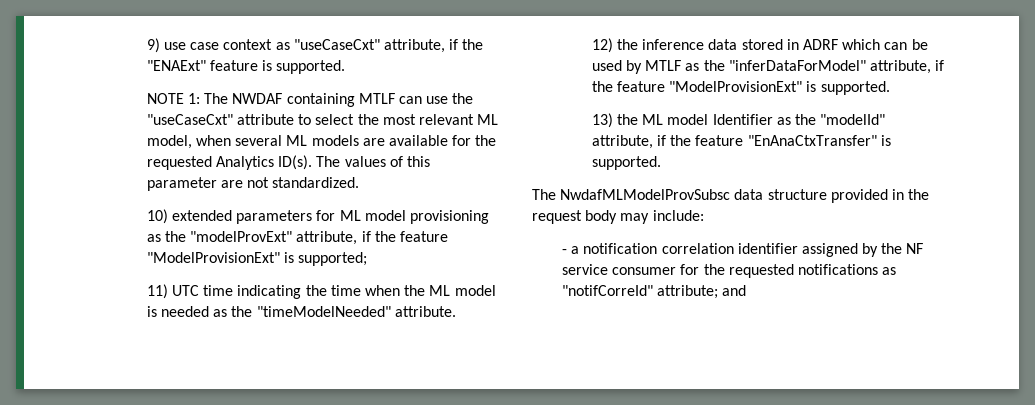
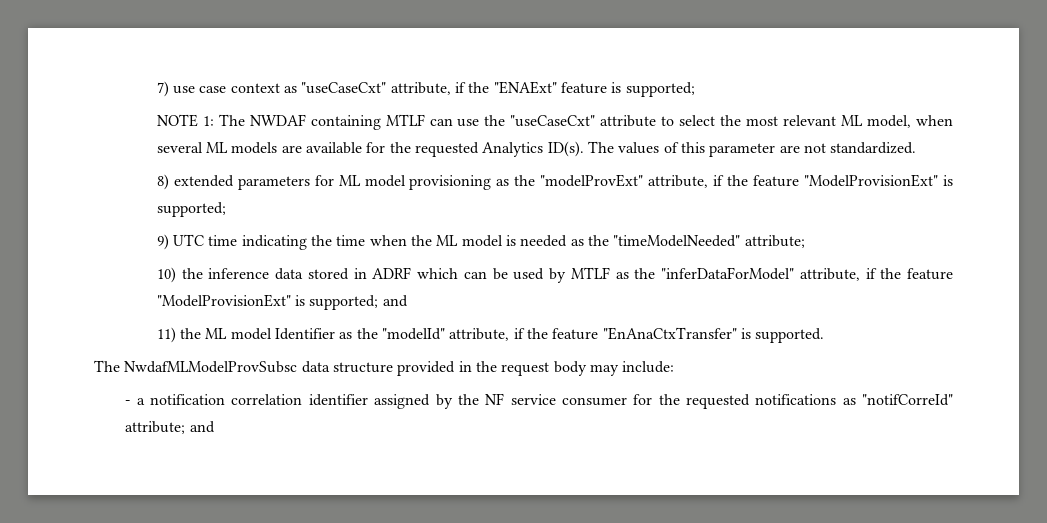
- 9) use case context as "useCaseCxt" attribute, if the "ENAExt" feature is supported.
+ 7) use case context as "useCaseCxt" attribute, if the "ENAExt" feature is supported;
- 10) extended parameters for ML model provisioning as the "modelProvExt" attribute, if the feature "ModelProvisionExt" is supported;
+ 8) extended parameters for ML model provisioning as the "modelProvExt" attribute, if the feature "ModelProvisionExt" is supported;
- 11) UTC time indicating the time when the ML model is needed as the "timeModelNeeded" attribute.
- 12) the inference data stored in ADRF which can be used by MTLF as the "inferDataForModel" attribute, if the feature "ModelProvisionExt" is supported.
- 13) the ML model Identifier as the "modelId" attribute, if the feature "EnAnaCtxTransfer" is supported.
+ 9) UTC time indicating the time when the ML model is needed as the "timeModelNeeded" attribute;
+ 10) the inference data stored in ADRF which can be used by MTLF as the "inferDataForModel" attribute, if the feature "ModelProvisionExt" is supported; and
+ 11) the ML model Identifier as the "modelId" attribute, if the feature "EnAnaCtxTransfer" is supported.

